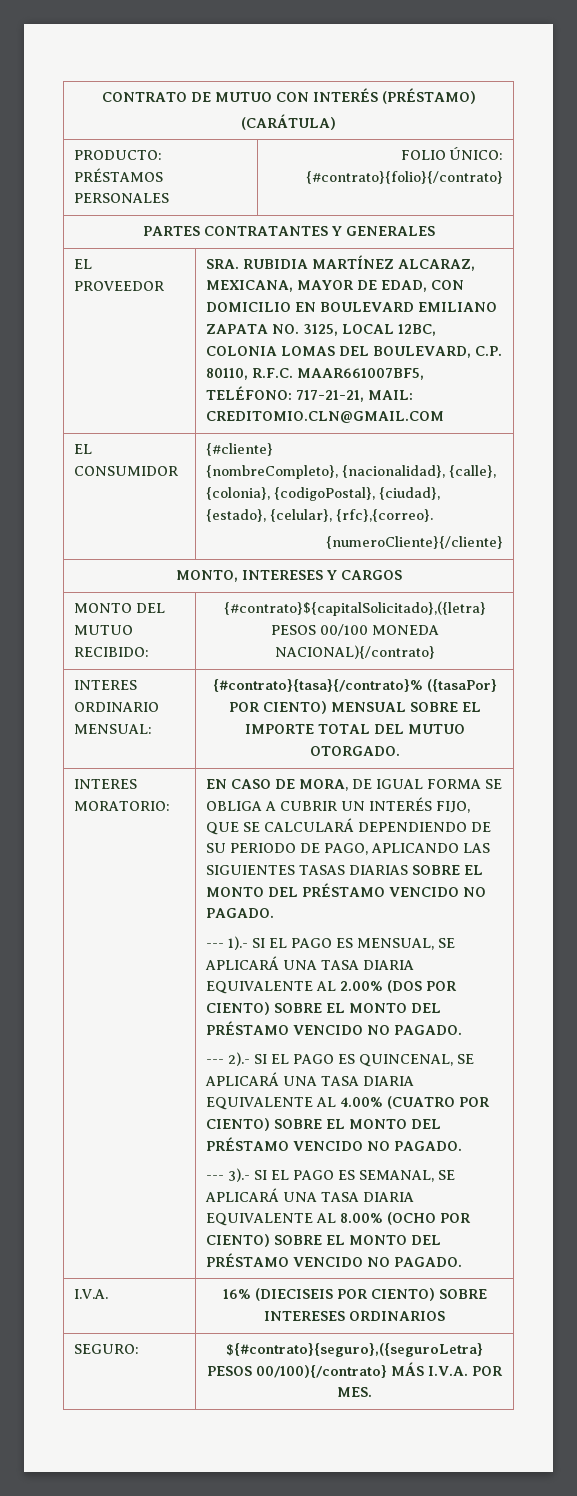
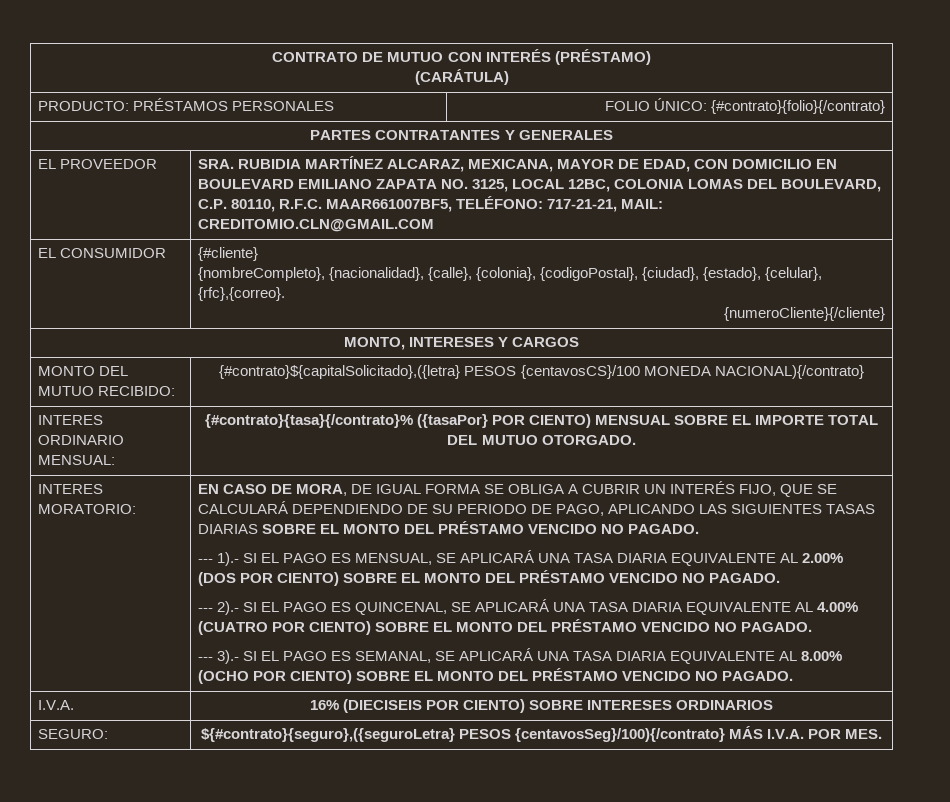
- MONTO DEL MUTUO RECIBIDO: | {#contrato}${capitalSolicitado},({letra} PESOS 00/100 MONEDA NACIONAL){/contrato}
+ MONTO DEL MUTUO RECIBIDO: | {#contrato}${capitalSolicitado},({letra} PESOS {centavosCS}/100 MONEDA NACIONAL){/contrato}
- SEGURO: | ${#contrato}{seguro},({seguroLetra} PESOS 00/100){/contrato} MÁS I.V.A. POR MES.
+ SEGURO: | ${#contrato}{seguro},({seguroLetra} PESOS {centavosSeg}/100){/contrato} MÁS I.V.A. POR MES.

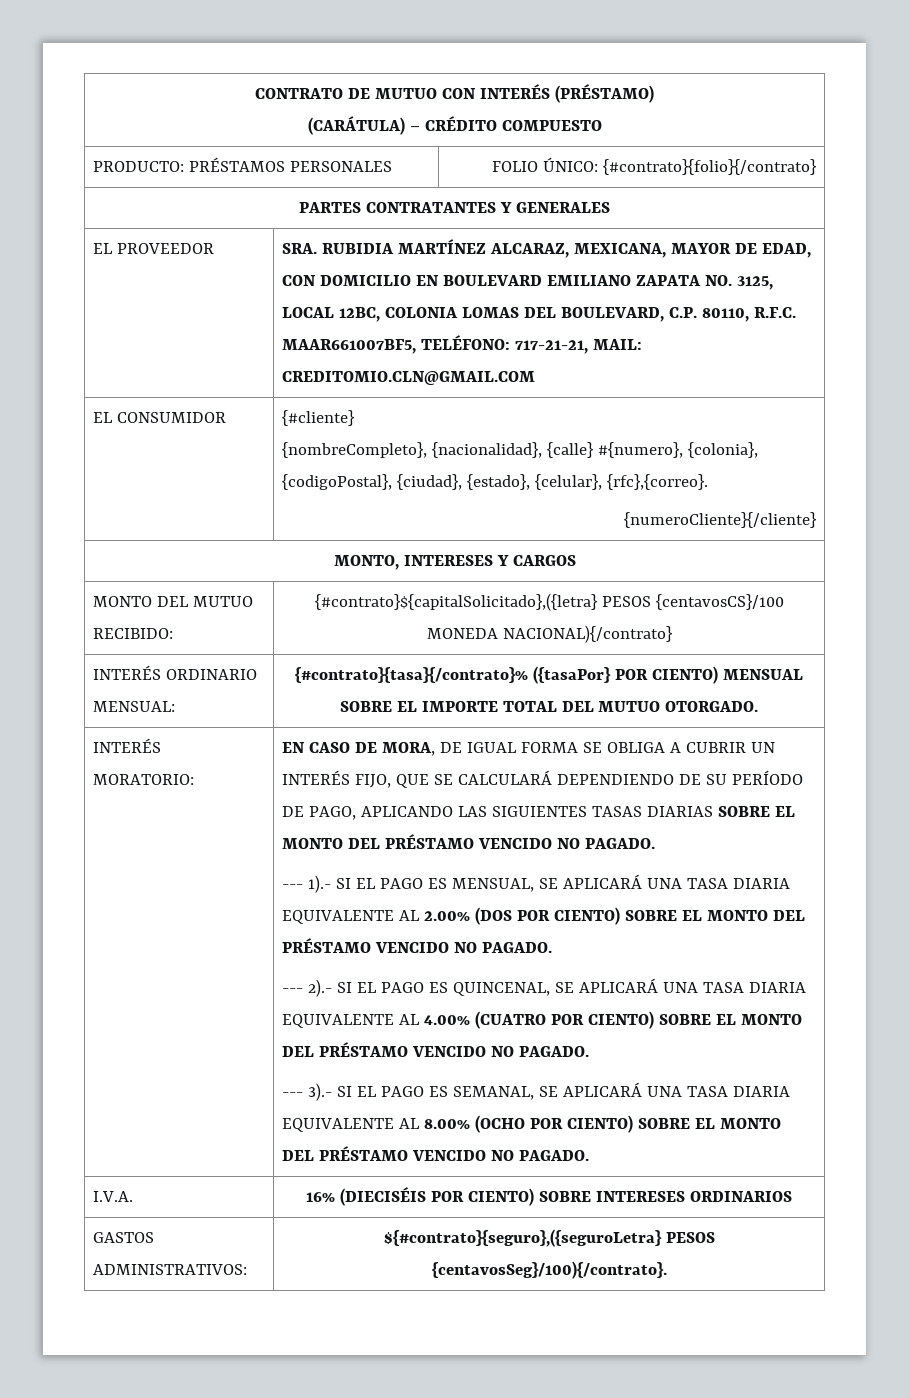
  CONTRATO DE MUTUO CON INTERÉS (PRÉSTAMO)
- (CARÁTULA)
+ (CARÁTULA) – CRÉDITO COMPUESTO
  EL CONSUMIDOR | {#cliente}
- {nombreCompleto}, {nacionalidad}, {calle}, {colonia}, {codigoPostal}, {ciudad}, {estado}, {celular}, {rfc},{correo}.
+ {nombreCompleto}, {nacionalidad}, {calle} #{numero}, {colonia}, {codigoPostal}, {ciudad}, {estado}, {celular}, {rfc},{correo}.
- INTERES ORDINARIO MENSUAL: | {#contrato}{tasa}{/contrato}% ({tasaPor} POR CIENTO) MENSUAL SOBRE EL IMPORTE TOTAL DEL MUTUO OTORGADO.
+ INTERÉS ORDINARIO MENSUAL: | {#contrato}{tasa}{/contrato}% ({tasaPor} POR CIENTO) MENSUAL SOBRE EL IMPORTE TOTAL DEL MUTUO OTORGADO.
- INTERES MORATORIO:
+ INTERÉS MORATORIO:
- EN CASO DE MORA, DE IGUAL FORMA SE OBLIGA A CUBRIR UN INTERÉS FIJO, QUE SE CALCULARÁ DEPENDIENDO DE SU PERIODO DE PAGO, APLICANDO LAS SIGUIENTES TASAS DIARIAS SOBRE EL MONTO DEL PRÉSTAMO VENCIDO NO PAGADO.
+ EN CASO DE MORA, DE IGUAL FORMA SE OBLIGA A CUBRIR UN INTERÉS FIJO, QUE SE CALCULARÁ DEPENDIENDO DE SU PERÍODO DE PAGO, APLICANDO LAS SIGUIENTES TASAS DIARIAS SOBRE EL MONTO DEL PRÉSTAMO VENCIDO NO PAGADO.
- I.V.A. | 16% (DIECISEIS POR CIENTO) SOBRE INTERESES ORDINARIOS
+ I.V.A. | 16% (DIECISÉIS POR CIENTO) SOBRE INTERESES ORDINARIOS
- SEGURO: | ${#contrato}{seguro},({seguroLetra} PESOS {centavosSeg}/100){/contrato} MÁS I.V.A. POR MES.
+ GASTOS ADMINISTRATIVOS: | ${#contrato}{seguro},({seguroLetra} PESOS {centavosSeg}/100){/contrato}.

